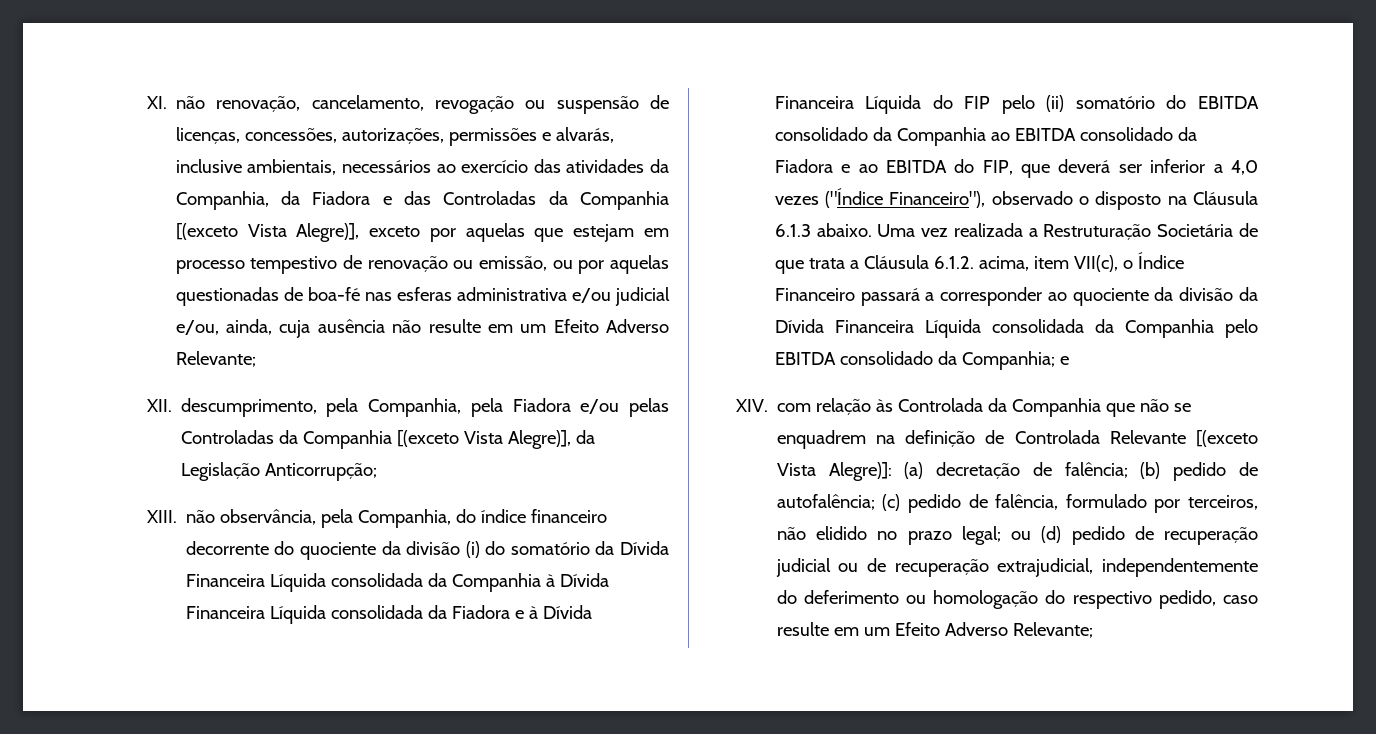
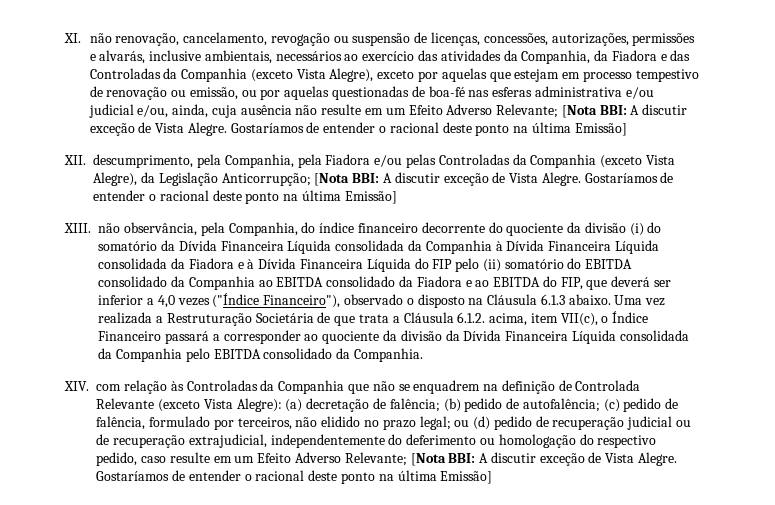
- XI. não renovação, cancelamento, revogação ou suspensão de licenças, concessões, autorizações, permissões e alvarás, inclusive ambientais, necessários ao exercício das atividades da Companhia, da Fiadora e das Controladas da Companhia [(exceto Vista Alegre)], exceto por aquelas que estejam em processo tempestivo de renovação ou emissão, ou por aquelas questionadas de boa-fé nas esferas administrativa e/ou judicial e/ou, ainda, cuja ausência não resulte em um Efeito Adverso Relevante;
+ XI. não renovação, cancelamento, revogação ou suspensão de licenças, concessões, autorizações, permissões e alvarás, inclusive ambientais, necessários ao exercício das atividades da Companhia, da Fiadora e das Controladas da Companhia (exceto Vista Alegre), exceto por aquelas que estejam em processo tempestivo de renovação ou emissão, ou por aquelas questionadas de boa-fé nas esferas administrativa e/ou judicial e/ou, ainda, cuja ausência não resulte em um Efeito Adverso Relevante; [Nota BBI: A discutir exceção de Vista Alegre. Gostaríamos de entender o racional deste ponto na última Emissão]
- XII. descumprimento, pela Companhia, pela Fiadora e/ou pelas Controladas da Companhia [(exceto Vista Alegre)], da Legislação Anticorrupção;
+ XII. descumprimento, pela Companhia, pela Fiadora e/ou pelas Controladas da Companhia (exceto Vista Alegre), da Legislação Anticorrupção; [Nota BBI: A discutir exceção de Vista Alegre. Gostaríamos de entender o racional deste ponto na última Emissão]
- Uma vez realizada a Restruturação Societária de que trata a Cláusula 6.1.2. acima, item VII(c), o Índice Financeiro passará a corresponder ao quociente da divisão da Dívida Financeira Líquida consolidada da Companhia pelo EBITDA consolidado da Companhia; e
+ Uma vez realizada a Restruturação Societária de que trata a Cláusula 6.1.2. acima, item VII(c), o Índice Financeiro passará a corresponder ao quociente da divisão da Dívida Financeira Líquida consolidada da Companhia pelo EBITDA consolidado da Companhia.
- XIV. com relação às Controlada da Companhia que não se enquadrem na definição de Controlada Relevante [(exceto Vista Alegre)]: (a) decretação de falência; (b) pedido de autofalência; (c) pedido de falência, formulado por terceiros, não elidido no prazo legal; ou (d) pedido de recuperação judicial ou de recuperação extrajudicial, independentemente do deferimento ou homologação do respectivo pedido, caso resulte em um Efeito Adverso Relevante;
+ XIV. com relação às Controladas da Companhia que não se enquadrem na definição de Controlada Relevante (exceto Vista Alegre): (a) decretação de falência; (b) pedido de autofalência; (c) pedido de falência, formulado por terceiros, não elidido no prazo legal; ou (d) pedido de recuperação judicial ou de recuperação extrajudicial, independentemente do deferimento ou homologação do respectivo pedido, caso resulte em um Efeito Adverso Relevante; [Nota BBI: A discutir exceção de Vista Alegre. Gostaríamos de entender o racional deste ponto na última Emissão]

